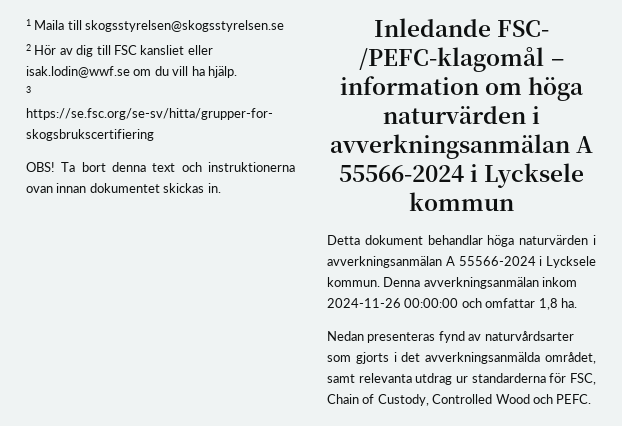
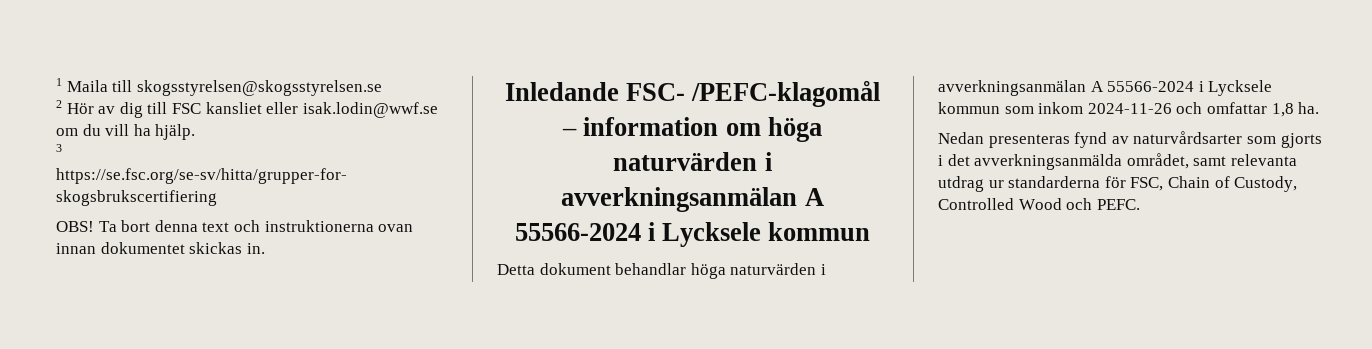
- Detta dokument behandlar höga naturvärden i avverkningsanmälan A 55566-2024 i Lycksele kommun. Denna avverkningsanmälan inkom 2024-11-26 00:00:00 och omfattar 1,8 ha.
+ Detta dokument behandlar höga naturvärden i avverkningsanmälan A 55566-2024 i Lycksele kommun som inkom 2024-11-26 och omfattar 1,8 ha.

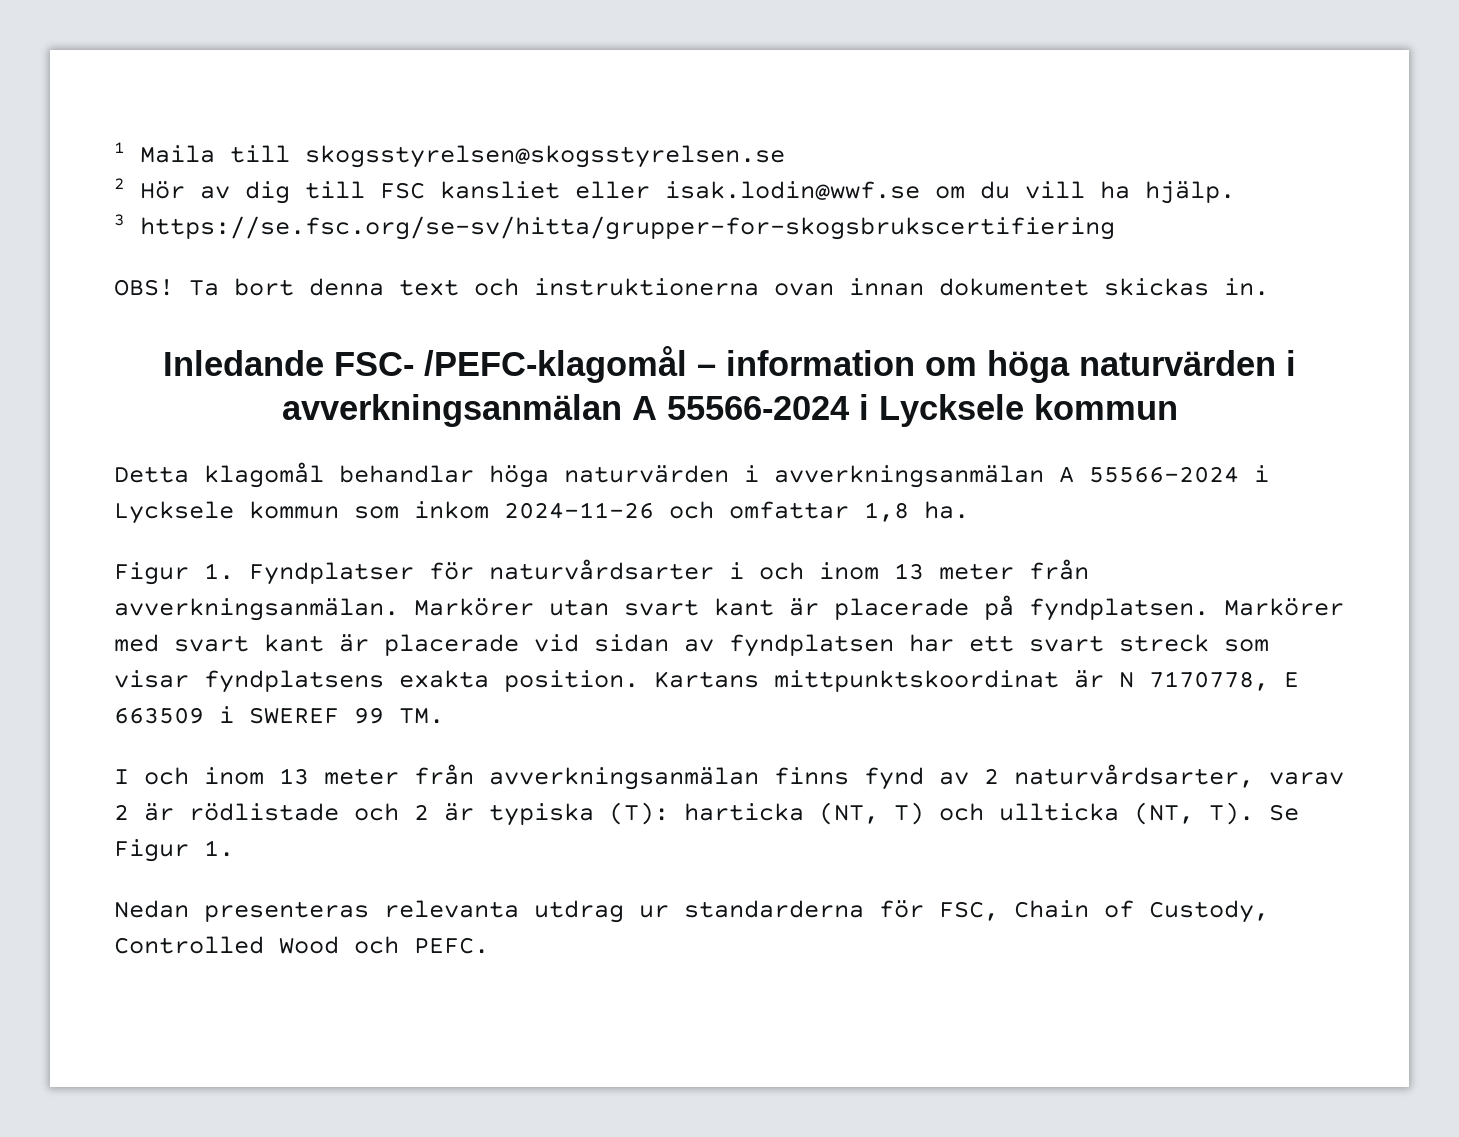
- Detta dokument behandlar höga naturvärden i avverkningsanmälan A 55566-2024 i Lycksele kommun som inkom 2024-11-26 och omfattar 1,8 ha.
+ Detta klagomål behandlar höga naturvärden i avverkningsanmälan A 55566-2024 i Lycksele kommun som inkom 2024-11-26 och omfattar 1,8 ha.
- Nedan presenteras fynd av naturvårdsarter som gjorts i det avverkningsanmälda området, samt relevanta utdrag ur standarderna för FSC, Chain of Custody, Controlled Wood och PEFC.
+ Figur 1. Fyndplatser för naturvårdsarter i och inom 13 meter från avverkningsanmälan. Markörer utan svart kant är placerade på fyndplatsen. Markörer med svart kant är placerade vid sidan av fyndplatsen har ett svart streck som visar fyndplatsens exakta position. Kartans mittpunktskoordinat är N 7170778, E 663509 i SWEREF 99 TM.
+ I och inom 13 meter från avverkningsanmälan finns fynd av 2 naturvårdsarter, varav 2 är rödlistade och 2 är typiska (T): harticka (NT, T) och ullticka (NT, T). Se Figur 1.
+ Nedan presenteras relevanta utdrag ur standarderna för FSC, Chain of Custody, Controlled Wood och PEFC.

